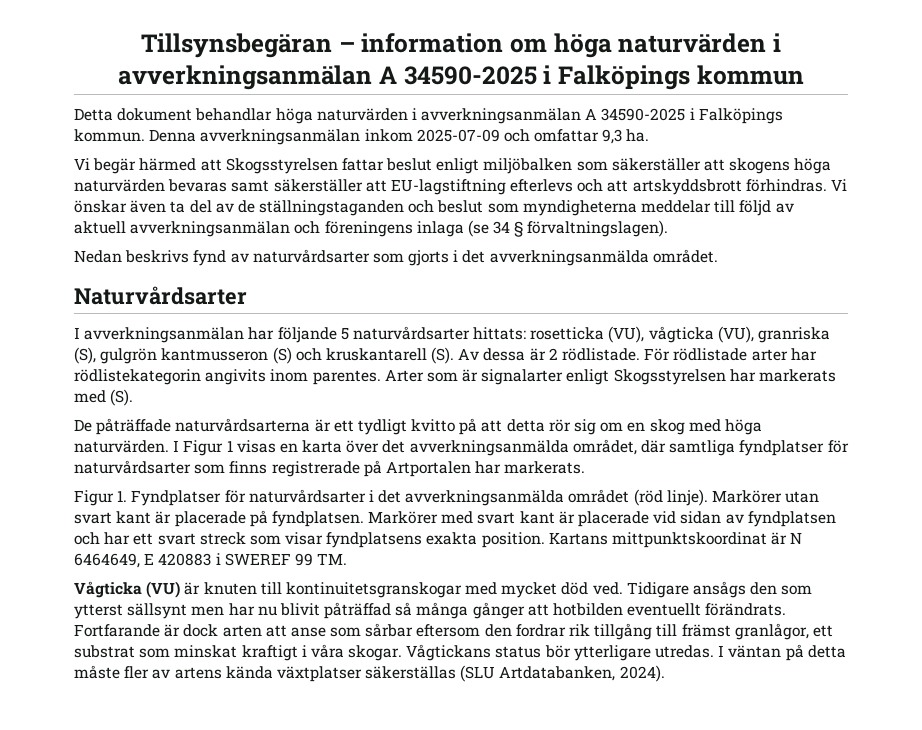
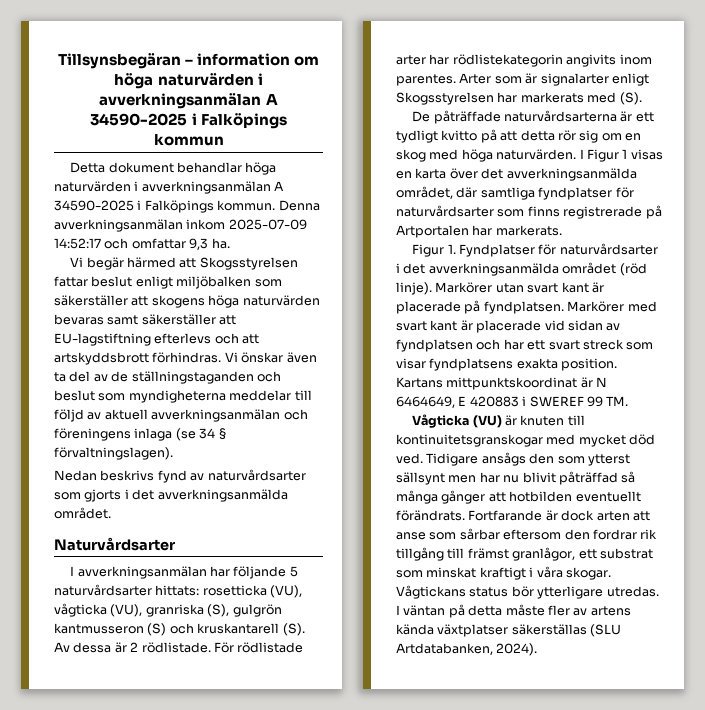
- Denna avverkningsanmälan inkom 2025-07-09 och omfattar 9,3 ha.
+ Denna avverkningsanmälan inkom 2025-07-09 14:52:17 och omfattar 9,3 ha.

